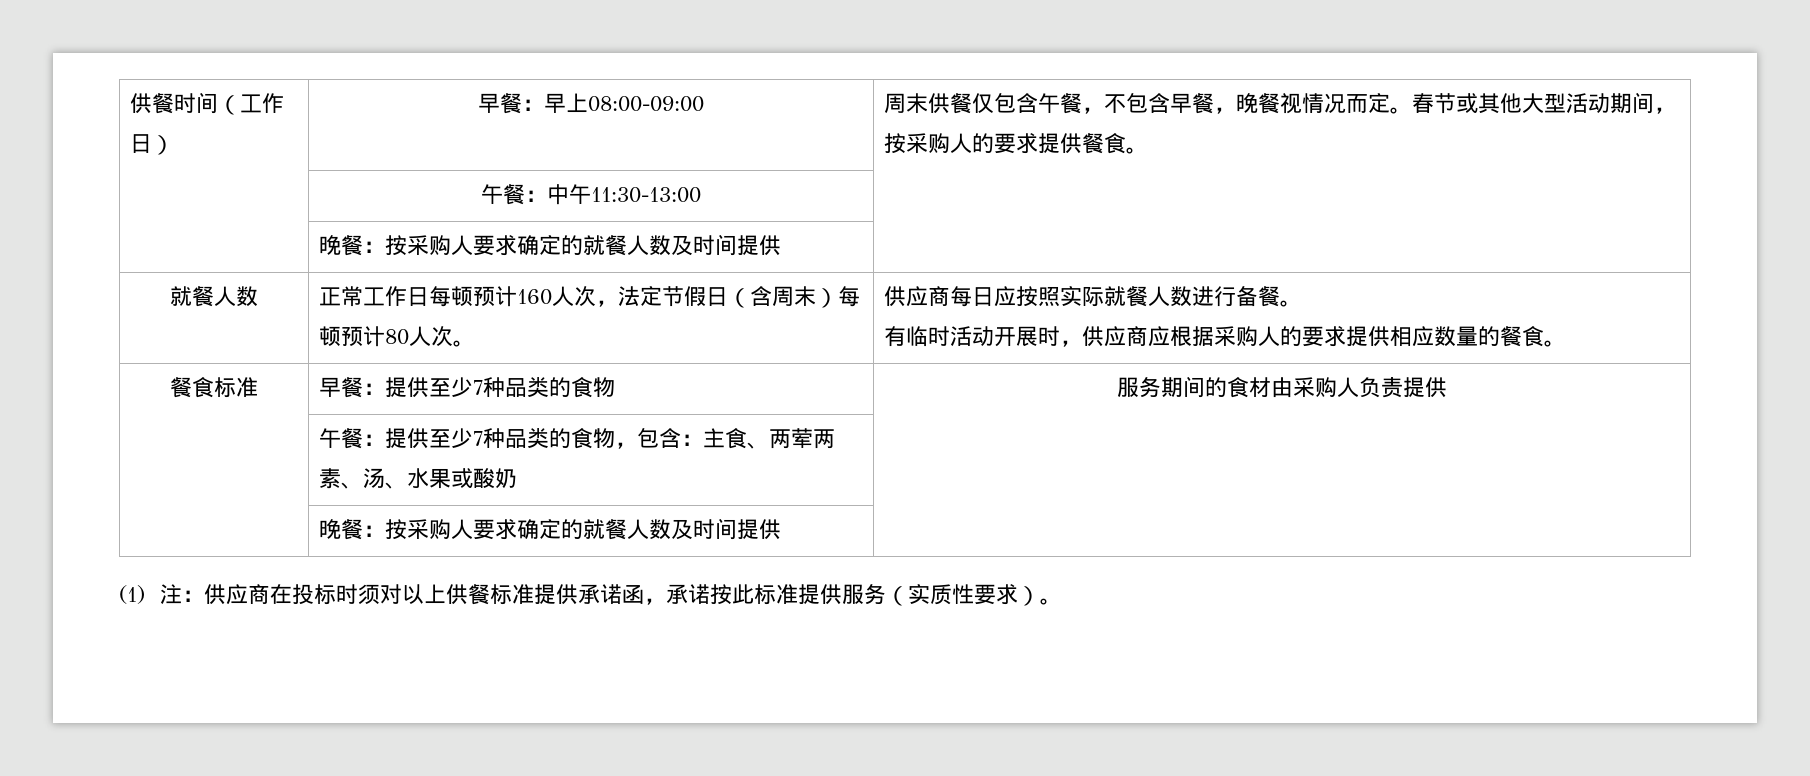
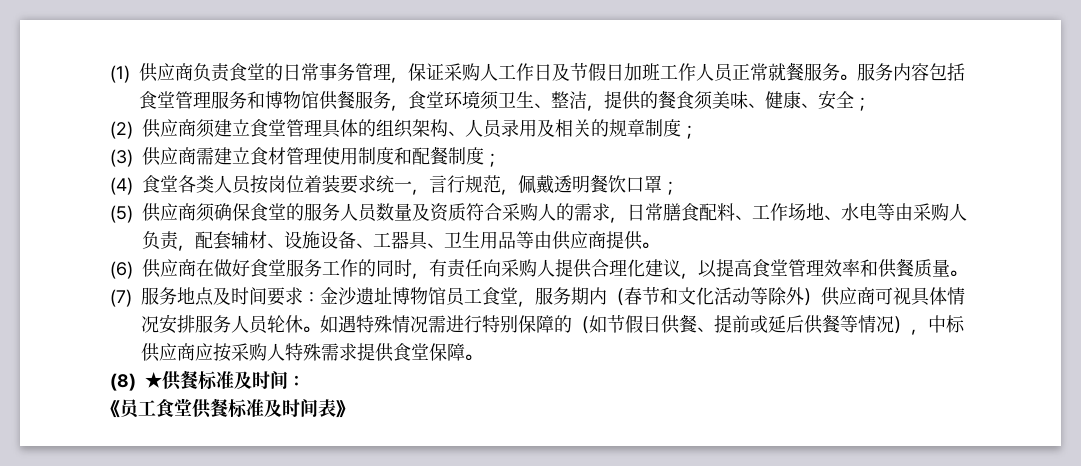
- 供餐时间（工作日） | 早餐：早上08:00-09:00 | 周末供餐仅包含午餐，不包含早餐，晚餐视情况而定。春节或其他大型活动期间，按采购人的要求提供餐食。
- | 午餐：中午11:30-13:00 |
- | 晚餐：按采购人要求确定的就餐人数及时间提供 |
- 就餐人数 | 正常工作日每顿预计160人次，法定节假日（含周末）每顿预计80人次。 | 供应商每日应按照实际就餐人数进行备餐。
- 有临时活动开展时，供应商应根据采购人的要求提供相应数量的餐食。
- 餐食标准 | 早餐：提供至少7种品类的食物 | 服务期间的食材由采购人负责提供
- | 午餐：提供至少7种品类的食物，包含：主食、两荤两素、汤、水果或酸奶 |
- | 晚餐：按采购人要求确定的就餐人数及时间提供 |
- (1)注：供应商在投标时须对以上供餐标准提供承诺函，承诺按此标准提供服务（实质性要求）。
+ (1)供应商负责食堂的日常事务管理，保证采购人工作日及节假日加班工作人员正常就餐服务。服务内容包括食堂管理服务和博物馆供餐服务，食堂环境须卫生、整洁，提供的餐食须美味、健康、安全；
+ (2)供应商须建立食堂管理具体的组织架构、人员录用及相关的规章制度；
+ (3)供应商需建立食材管理使用制度和配餐制度；
+ (4)食堂各类人员按岗位着装要求统一，言行规范，佩戴透明餐饮口罩；
+ (5)供应商须确保食堂的服务人员数量及资质符合采购人的需求，日常膳食配料、工作场地、水电等由采购人负责，配套辅材、设施设备、工器具、卫生用品等由供应商提供。
+ (6)供应商在做好食堂服务工作的同时，有责任向采购人提供合理化建议，以提高食堂管理效率和供餐质量。
+ (7)服务地点及时间要求：金沙遗址博物馆员工食堂，服务期内（春节和文化活动等除外）供应商可视具体情况安排服务人员轮休。如遇特殊情况需进行特别保障的（如节假日供餐、提前或延后供餐等情况），中标供应商应按采购人特殊需求提供食堂保障。
+ (8) ★供餐标准及时间：
+ 《员工食堂供餐标准及时间表》

